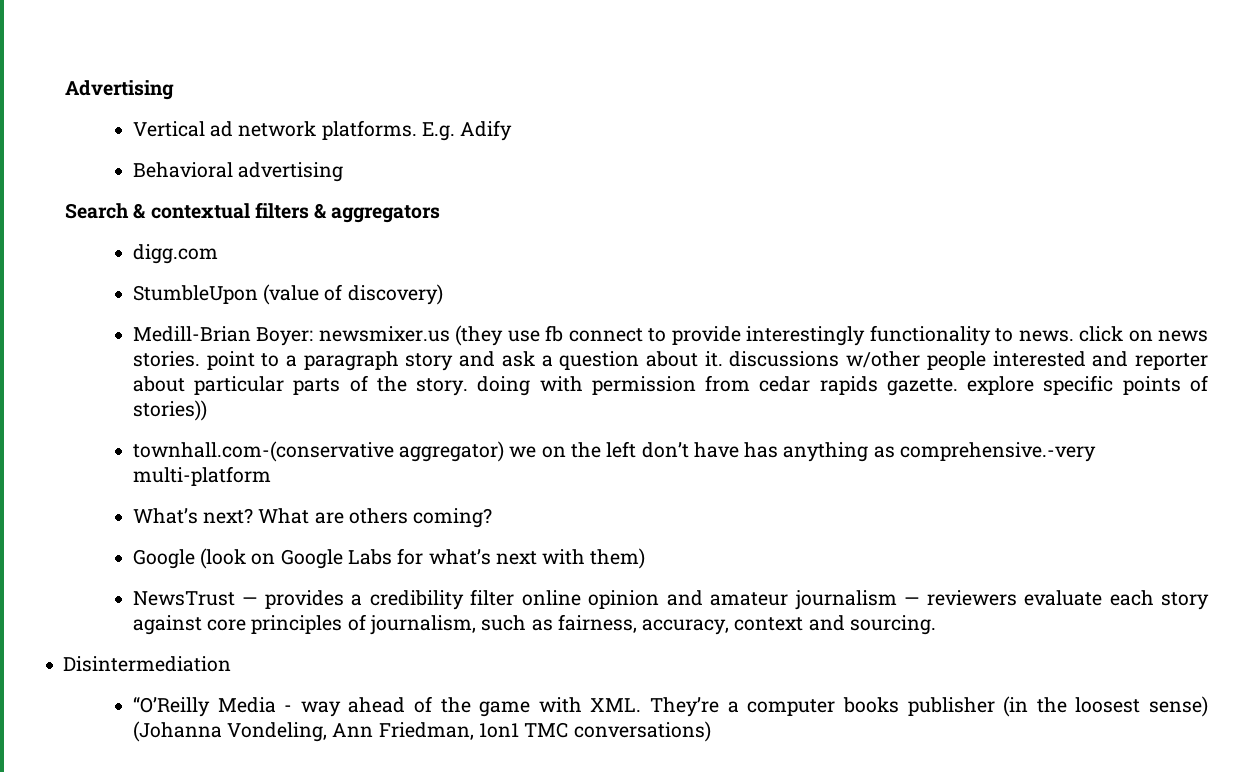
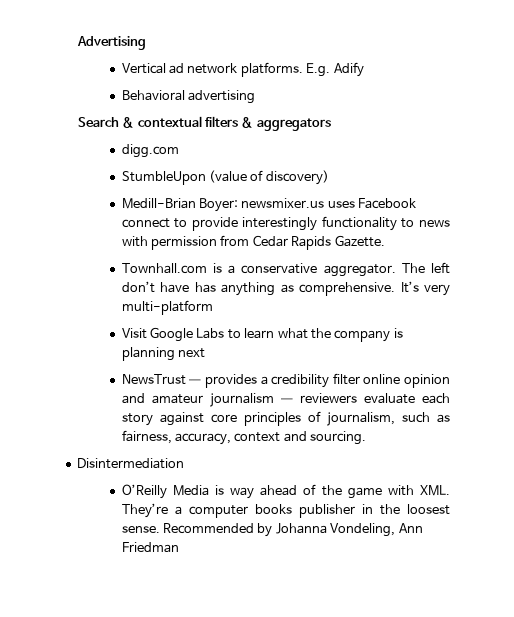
- Medill-Brian Boyer: newsmixer.us (they use fb connect to provide interestingly functionality to news. click on news stories. point to a paragraph story and ask a question about it. discussions w/other people interested and reporter about particular parts of the story. doing with permission from cedar rapids gazette. explore specific points of stories))
- townhall.com-(conservative aggregator) we on the left don’t have has anything as comprehensive.-very multi-platform
- What’s next? What are others coming?
- Google (look on Google Labs for what’s next with them)
+ Medill-Brian Boyer: newsmixer.us uses Facebook connect to provide interestingly functionality to news with permission from Cedar Rapids Gazette.
+ Townhall.com is a conservative aggregator. The left don’t have has anything as comprehensive. It’s very multi-platform
+ Visit Google Labs to learn what the company is planning next
- “O’Reilly Media - way ahead of the game with XML. They’re a computer books publisher (in the loosest sense) (Johanna Vondeling, Ann Friedman, 1on1 TMC conversations)
+ O’Reilly Media is way ahead of the game with XML. They’re a computer books publisher in the loosest sense. Recommended by Johanna Vondeling, Ann Friedman

